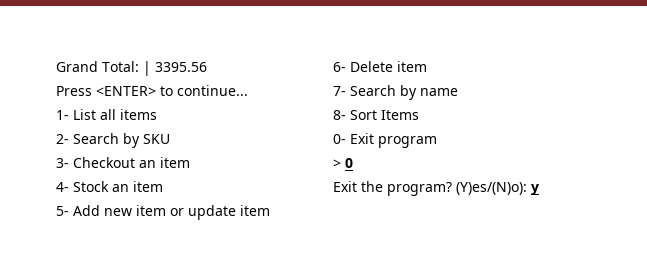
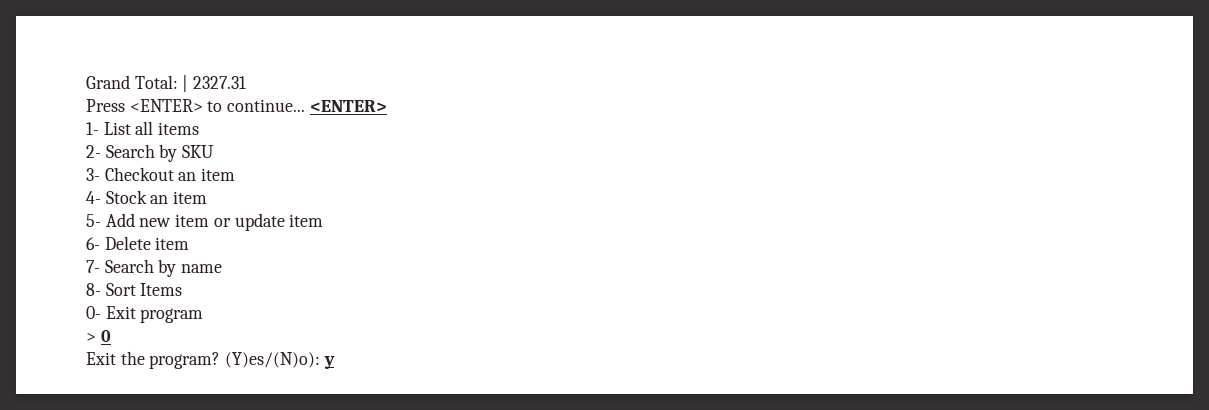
- Grand Total: | 3395.56
+ Grand Total: | 2327.31
- Press <ENTER> to continue...
+ Press <ENTER> to continue... <ENTER>

